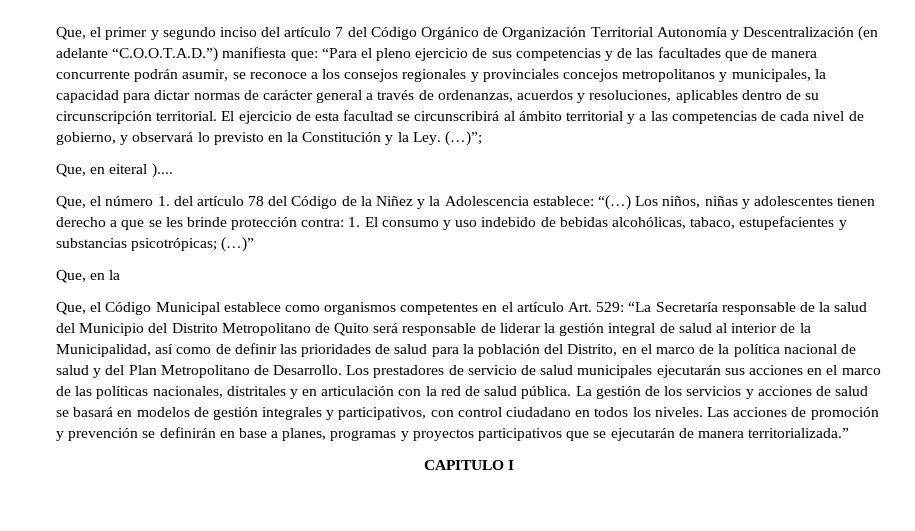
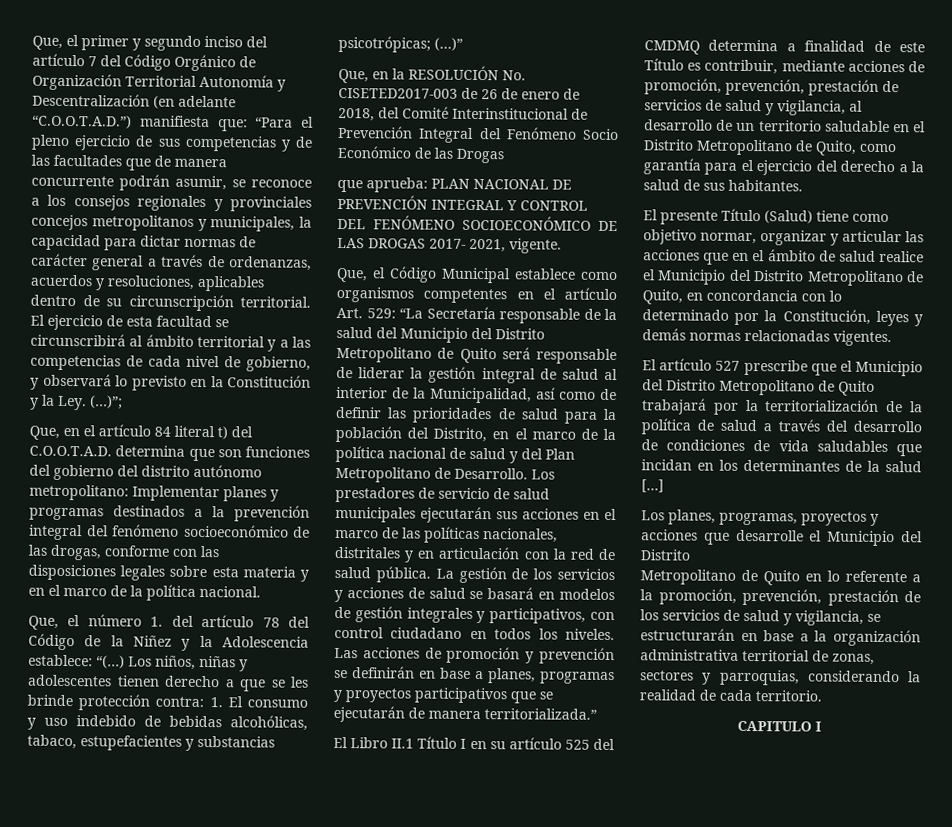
- Que, en eiteral )....
+ Que, en el artículo 84 literal t) del C.O.O.T.A.D. determina que son funciones del gobierno del distrito autónomo metropolitano: Implementar planes y programas destinados a la prevención integral del fenómeno socioeconómico de las drogas, conforme con las disposiciones legales sobre esta materia y en el marco de la política nacional.
- Que, en la
+ Que, en la RESOLUCIÓN No. CISETED2017-003 de 26 de enero de 2018, del Comité Interinstitucional de Prevención Integral del Fenómeno Socio Económico de las Drogas
+ que aprueba: PLAN NACIONAL DE PREVENCIÓN INTEGRAL Y CONTROL DEL FENÓMENO SOCIOECONÓMICO DE LAS DROGAS 2017- 2021, vigente.
+ El Libro II.1 Título I en su artículo 525 del CMDMQ determina a finalidad de este Título es contribuir, mediante acciones de promoción, prevención, prestación de servicios de salud y vigilancia, al desarrollo de un territorio saludable en el Distrito Metropolitano de Quito, como garantía para el ejercicio del derecho a la salud de sus habitantes.
+ El presente Título (Salud) tiene como objetivo normar, organizar y articular las acciones que en el ámbito de salud realice el Municipio del Distrito Metropolitano de Quito, en concordancia con lo determinado por la Constitución, leyes y demás normas relacionadas vigentes.
+ El artículo 527 prescribe que el Municipio del Distrito Metropolitano de Quito trabajará por la territorialización de la política de salud a través del desarrollo de condiciones de vida saludables que incidan en los determinantes de la salud […]
+ Los planes, programas, proyectos y acciones que desarrolle el Municipio del Distrito
+ Metropolitano de Quito en lo referente a la promoción, prevención, prestación de los servicios de salud y vigilancia, se estructurarán en base a la organización administrativa territorial de zonas, sectores y parroquias, considerando la realidad de cada territorio.

